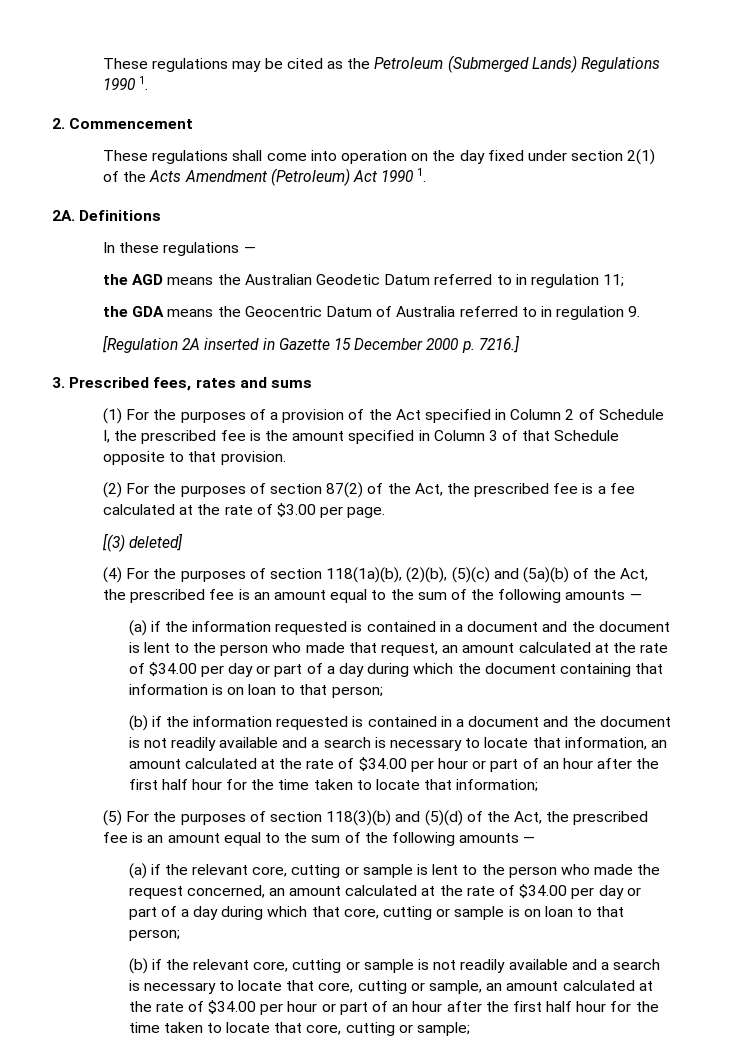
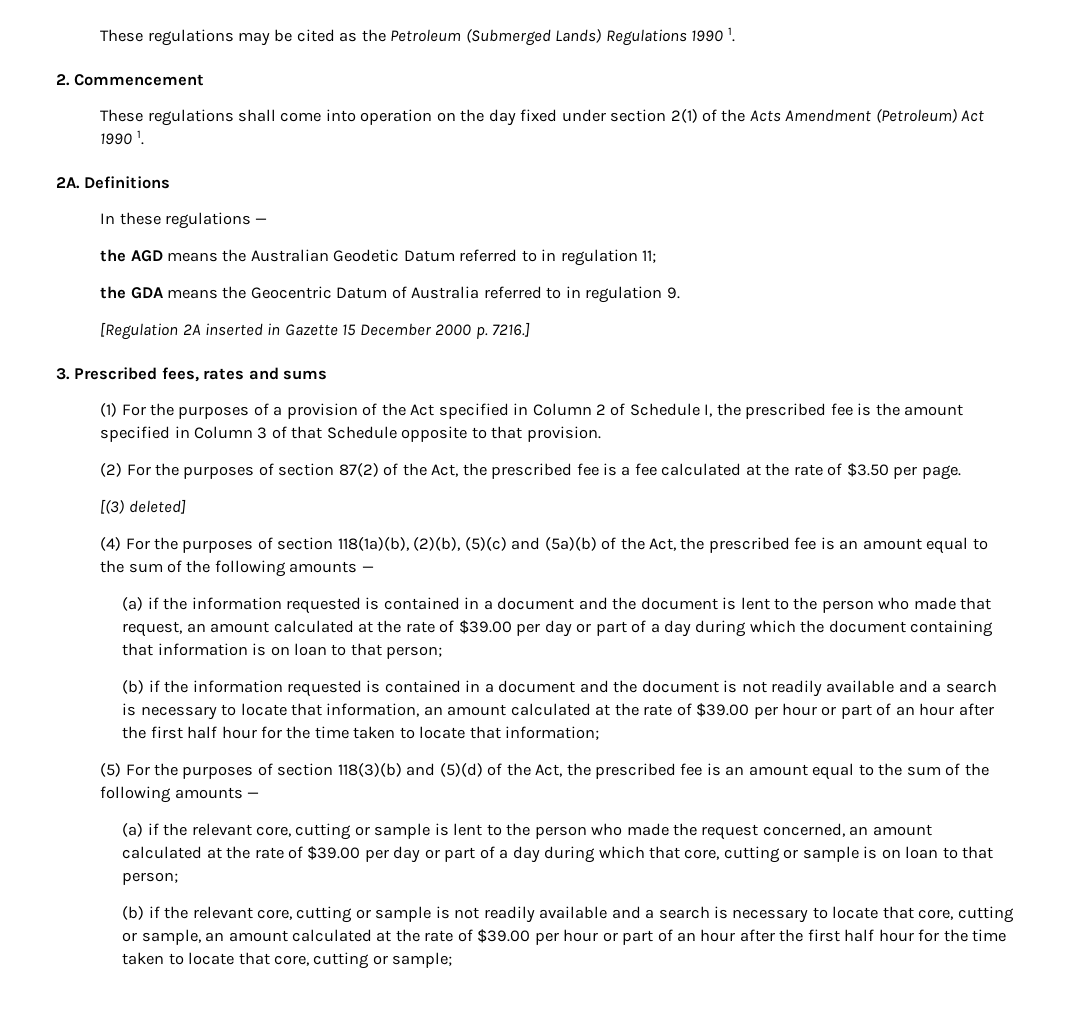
- (2) For the purposes of section 87(2) of the Act, the prescribed fee is a fee calculated at the rate of $3.00 per page.
+ (2) For the purposes of section 87(2) of the Act, the prescribed fee is a fee calculated at the rate of $3.50 per page.
- (a) if the information requested is contained in a document and the document is lent to the person who made that request, an amount calculated at the rate of $34.00 per day or part of a day during which the document containing that information is on loan to that person;
+ (a) if the information requested is contained in a document and the document is lent to the person who made that request, an amount calculated at the rate of $39.00 per day or part of a day during which the document containing that information is on loan to that person;
- (b) if the information requested is contained in a document and the document is not readily available and a search is necessary to locate that information, an amount calculated at the rate of $34.00 per hour or part of an hour after the first half hour for the time taken to locate that information;
+ (b) if the information requested is contained in a document and the document is not readily available and a search is necessary to locate that information, an amount calculated at the rate of $39.00 per hour or part of an hour after the first half hour for the time taken to locate that information;
- (a) if the relevant core, cutting or sample is lent to the person who made the request concerned, an amount calculated at the rate of $34.00 per day or part of a day during which that core, cutting or sample is on loan to that person;
+ (a) if the relevant core, cutting or sample is lent to the person who made the request concerned, an amount calculated at the rate of $39.00 per day or part of a day during which that core, cutting or sample is on loan to that person;
- (b) if the relevant core, cutting or sample is not readily available and a search is necessary to locate that core, cutting or sample, an amount calculated at the rate of $34.00 per hour or part of an hour after the first half hour for the time taken to locate that core, cutting or sample;
+ (b) if the relevant core, cutting or sample is not readily available and a search is necessary to locate that core, cutting or sample, an amount calculated at the rate of $39.00 per hour or part of an hour after the first half hour for the time taken to locate that core, cutting or sample;

